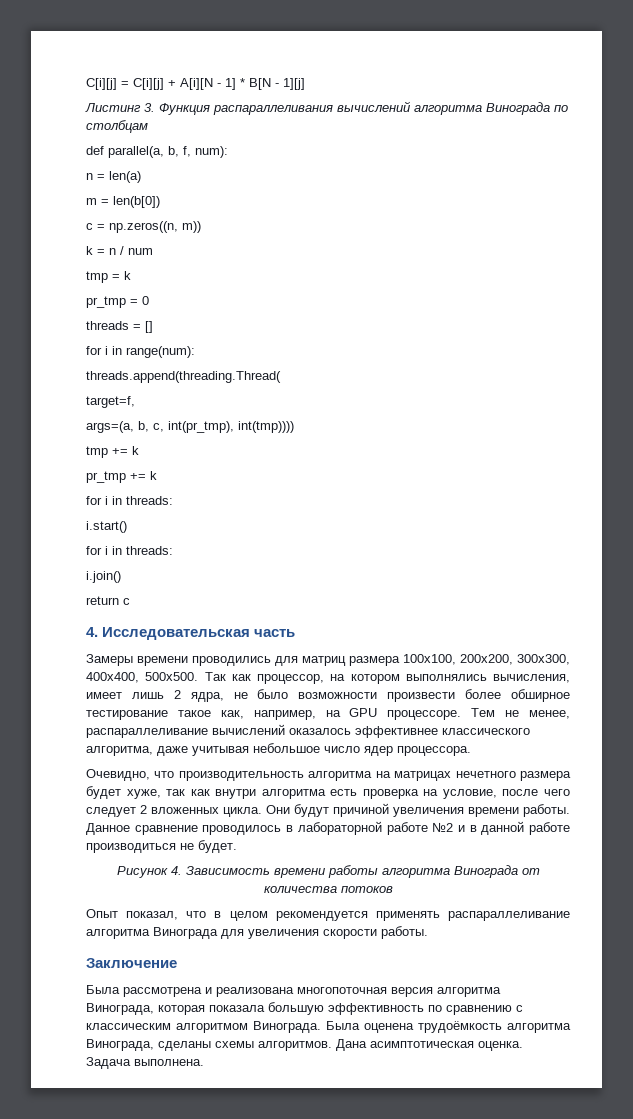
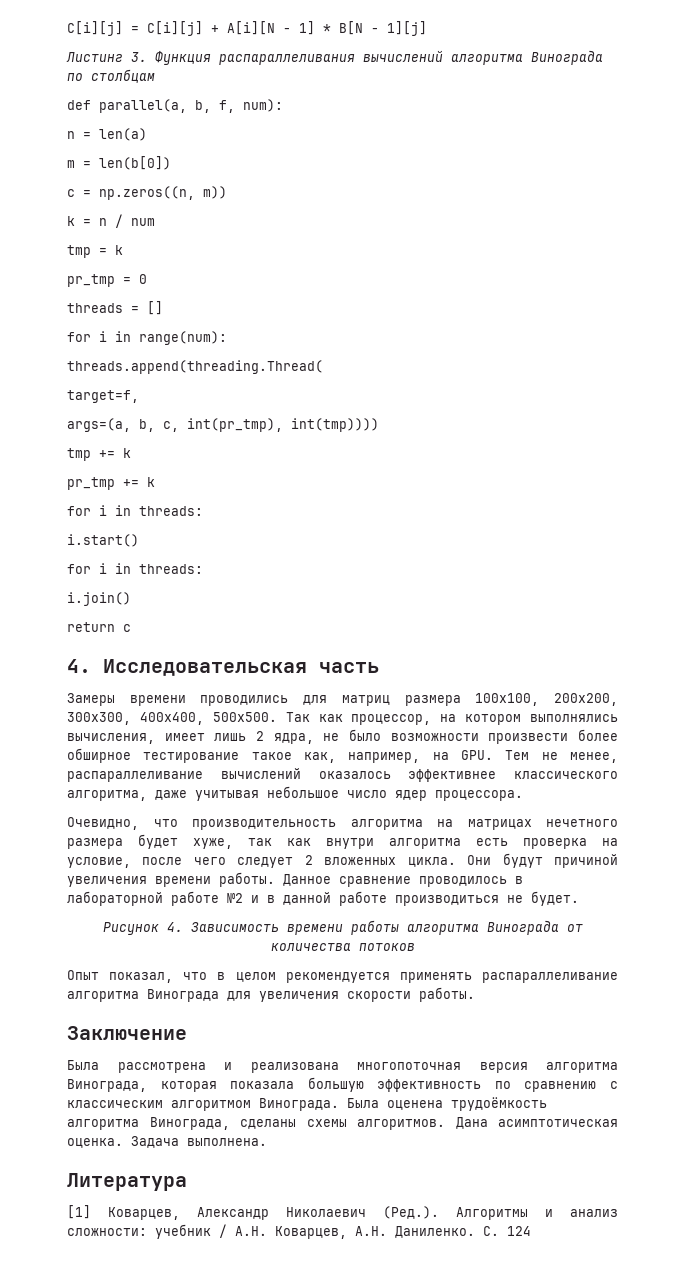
- Так как процессор, на котором выполнялись вычисления, имеет лишь 2 ядра, не было возможности произвести более обширное тестирование такое как, например, на GPU процессоре. Тем не менее, распараллеливание вычислений оказалось эффективнее классического алгоритма, даже учитывая небольшое число ядер процессора.
+ Так как процессор, на котором выполнялись вычисления, имеет лишь 2 ядра, не было возможности произвести более обширное тестирование такое как, например, на GPU. Тем не менее, распараллеливание вычислений оказалось эффективнее классического алгоритма, даже учитывая небольшое число ядер процессора.
+ Литература
+ [1] Коварцев, Александр Николаевич (Ред.). Алгоритмы и анализ сложности: учебник / А.Н. Коварцев, А.Н. Даниленко. С. 124

